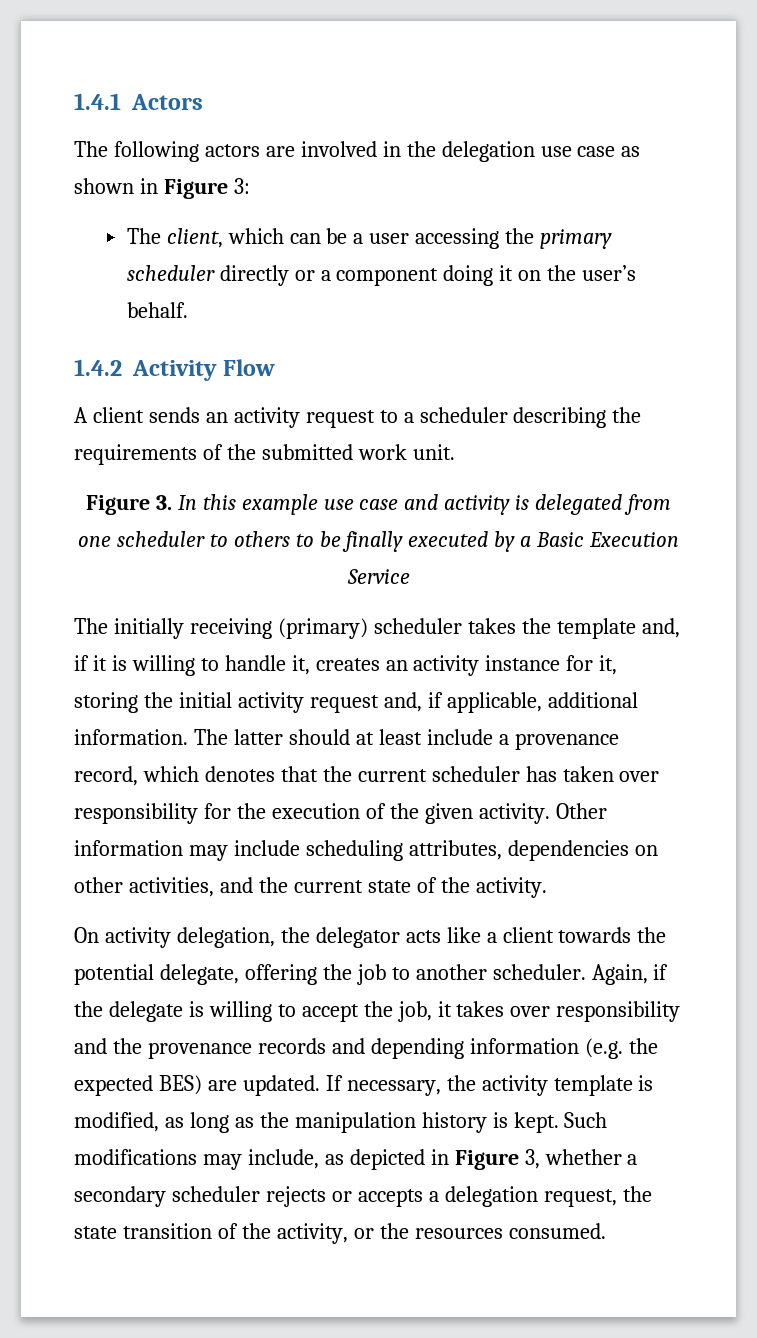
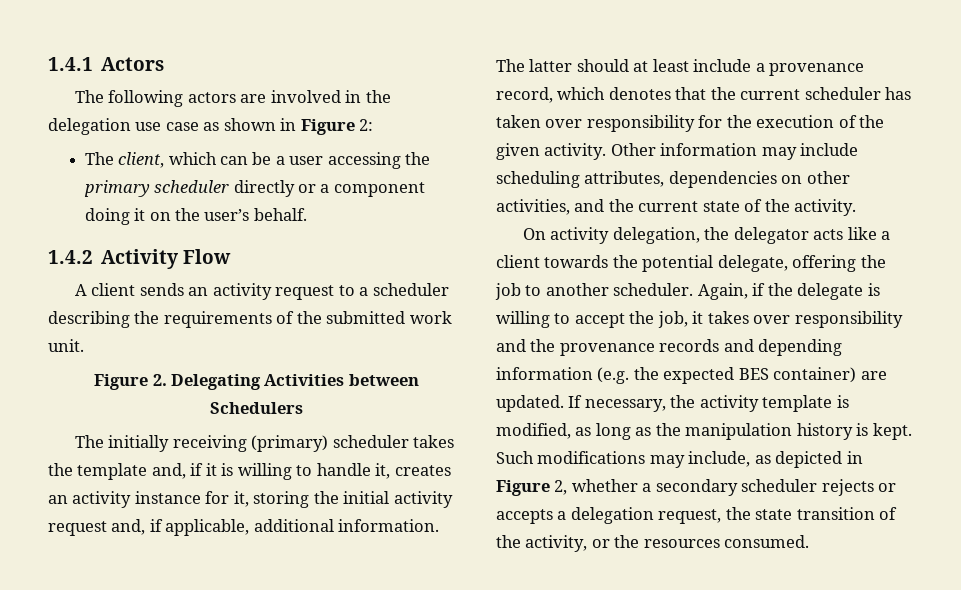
- The following actors are involved in the delegation use case as shown in Figure 3:
+ The following actors are involved in the delegation use case as shown in Figure 2:
- Figure 3. In this example use case and activity is delegated from one scheduler to others to be finally executed by a Basic Execution Service
+ Figure 2. Delegating Activities between Schedulers
- Again, if the delegate is willing to accept the job, it takes over responsibility and the provenance records and depending information (e.g. the expected BES) are updated.
+ Again, if the delegate is willing to accept the job, it takes over responsibility and the provenance records and depending information (e.g. the expected BES container) are updated.
- Such modifications may include, as depicted in Figure 3, whether a secondary scheduler rejects or accepts a delegation request, the state transition of the activity, or the resources consumed.
+ Such modifications may include, as depicted in Figure 2, whether a secondary scheduler rejects or accepts a delegation request, the state transition of the activity, or the resources consumed.

